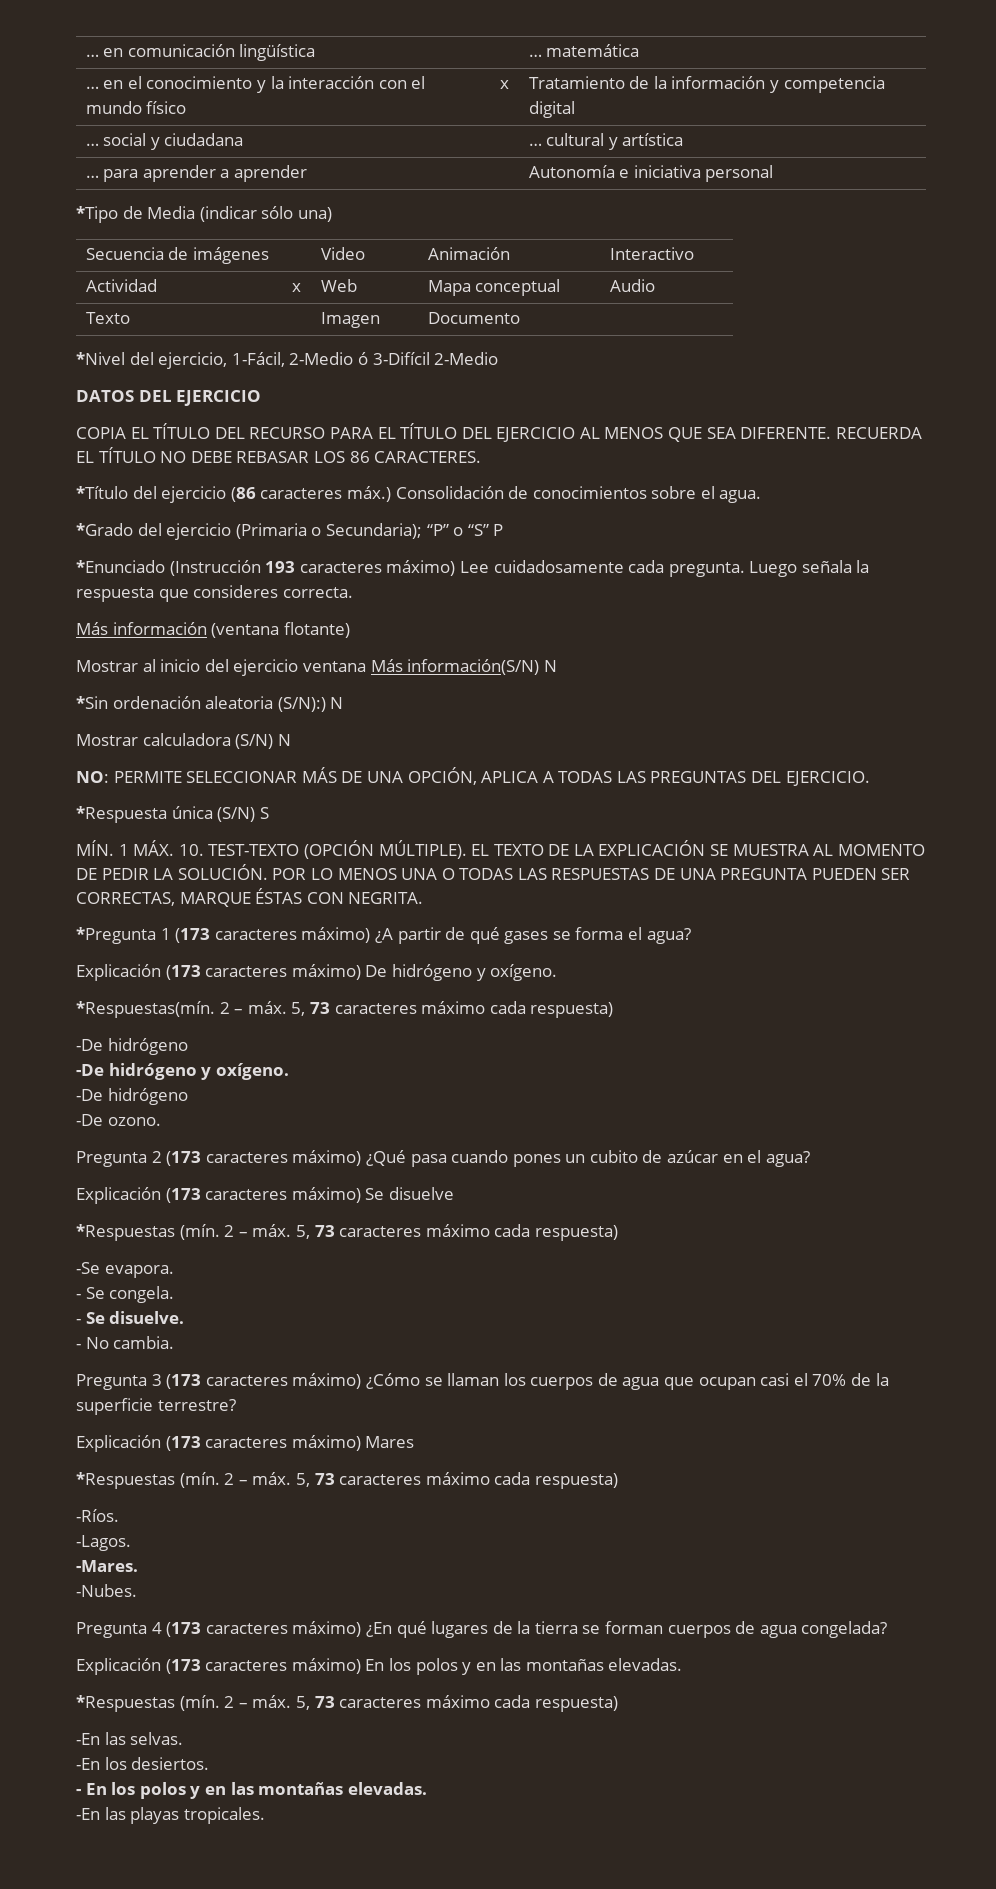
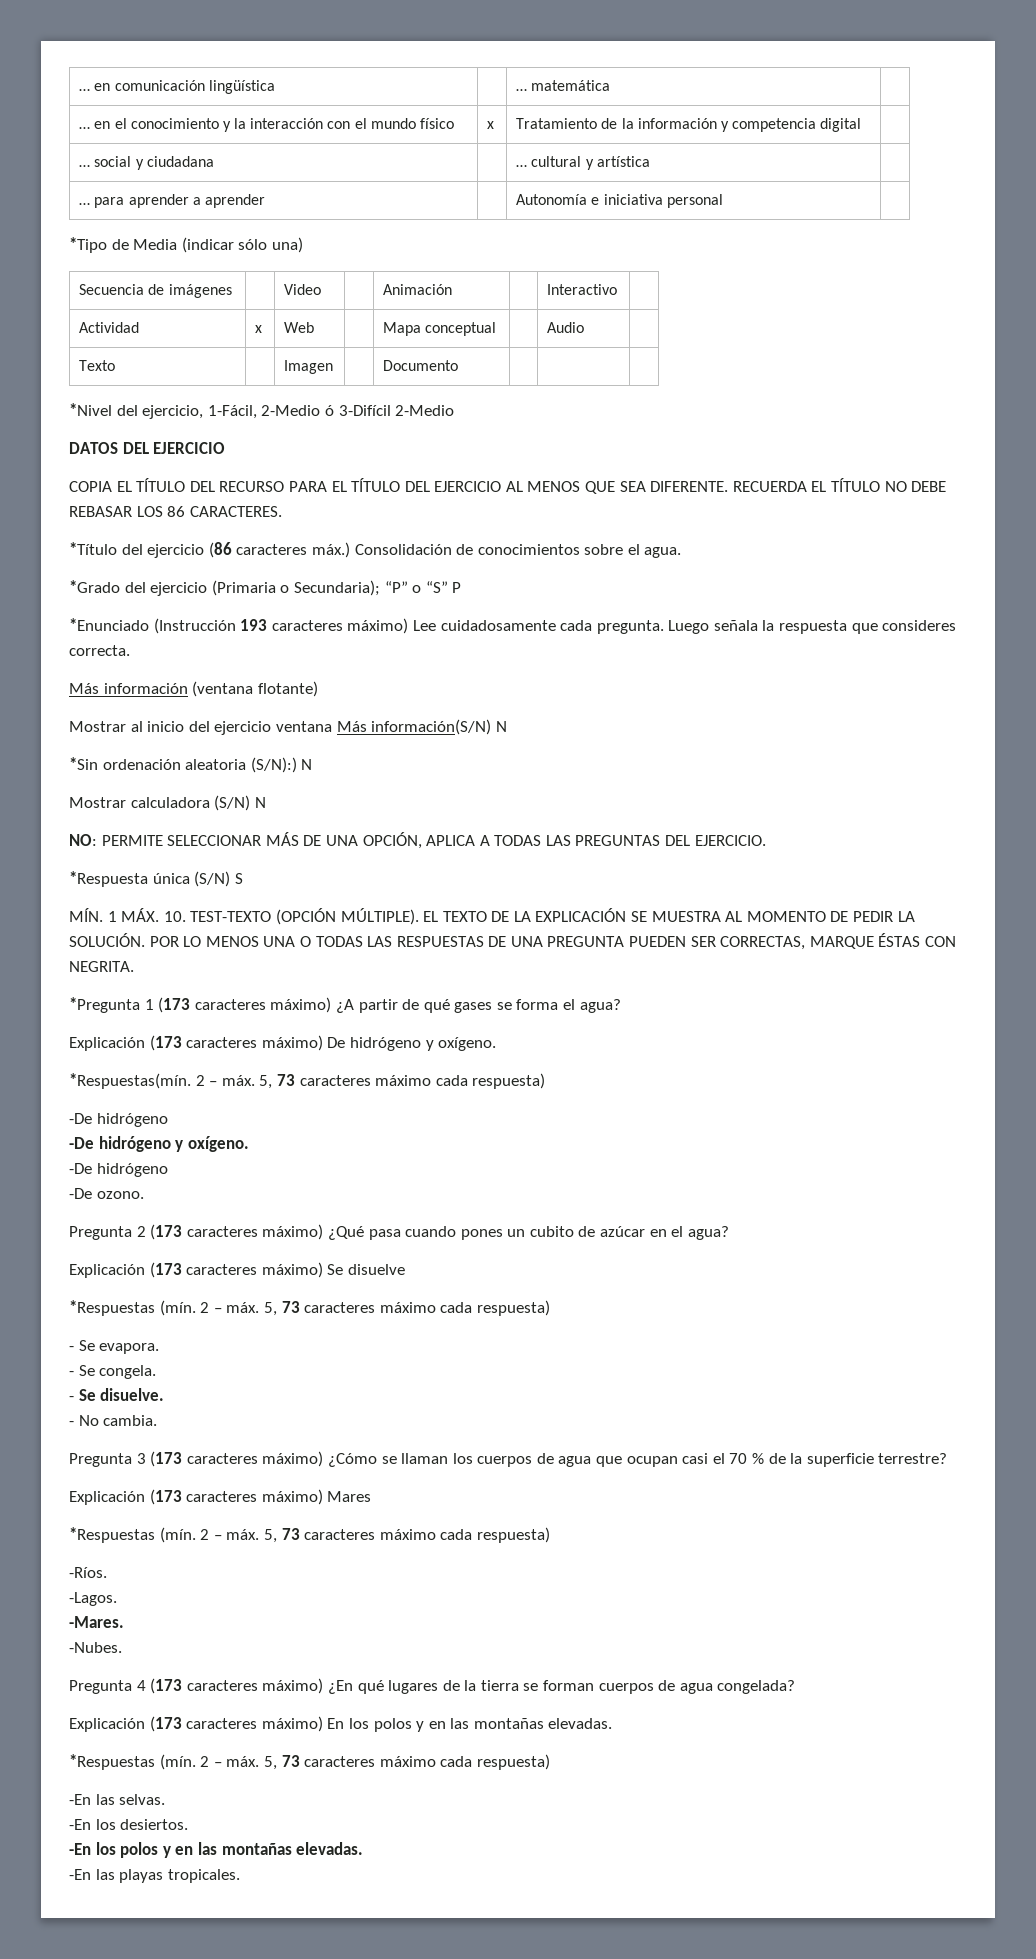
- -Se evapora.
+ - Se evapora.
- Pregunta 3 (173 caracteres máximo) ¿Cómo se llaman los cuerpos de agua que ocupan casi el 70% de la superficie terrestre?
+ Pregunta 3 (173 caracteres máximo) ¿Cómo se llaman los cuerpos de agua que ocupan casi el 70 % de la superficie terrestre?
- - En los polos y en las montañas elevadas.
+ -En los polos y en las montañas elevadas.

